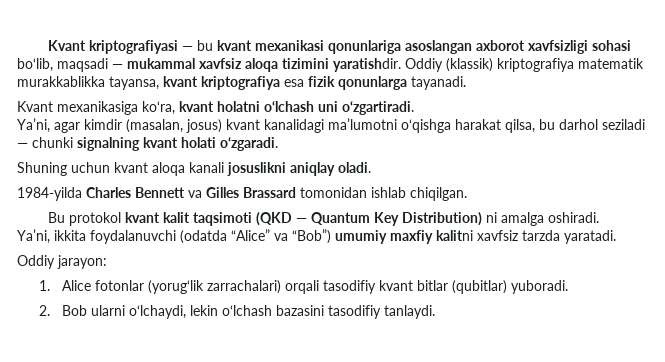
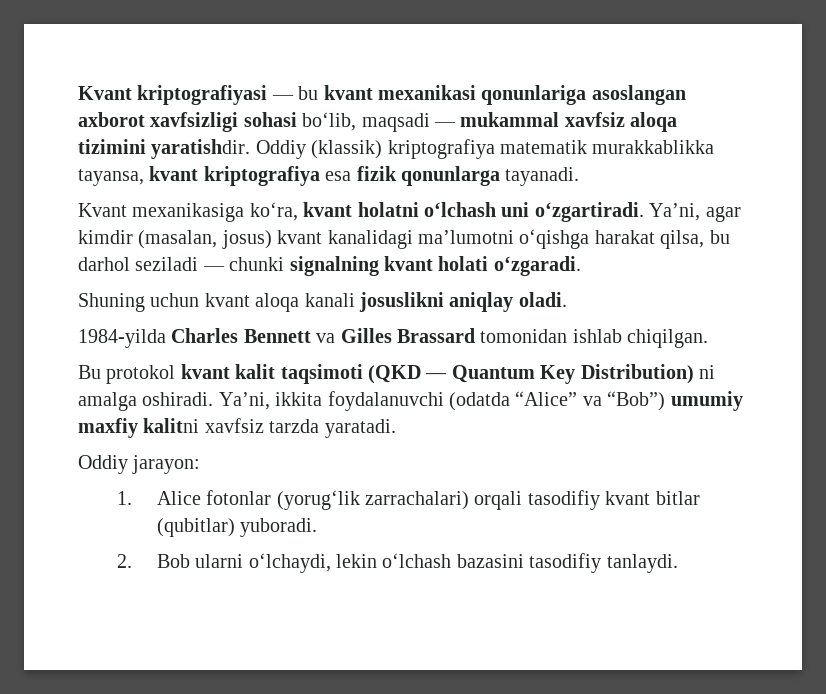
- Kvant mexanikasiga ko‘ra, kvant holatni o‘lchash uni o‘zgartiradi.
- Ya’ni, agar kimdir (masalan, josus) kvant kanalidagi ma’lumotni o‘qishga harakat qilsa, bu darhol seziladi — chunki signalning kvant holati o‘zgaradi.
+ Kvant mexanikasiga ko‘ra, kvant holatni o‘lchash uni o‘zgartiradi. Ya’ni, agar kimdir (masalan, josus) kvant kanalidagi ma’lumotni o‘qishga harakat qilsa, bu darhol seziladi — chunki signalning kvant holati o‘zgaradi.
- Bu protokol kvant kalit taqsimoti (QKD — Quantum Key Distribution) ni amalga oshiradi.
- Ya’ni, ikkita foydalanuvchi (odatda “Alice” va “Bob”) umumiy maxfiy kalitni xavfsiz tarzda yaratadi.
+ Bu protokol kvant kalit taqsimoti (QKD — Quantum Key Distribution) ni amalga oshiradi. Ya’ni, ikkita foydalanuvchi (odatda “Alice” va “Bob”) umumiy maxfiy kalitni xavfsiz tarzda yaratadi.

